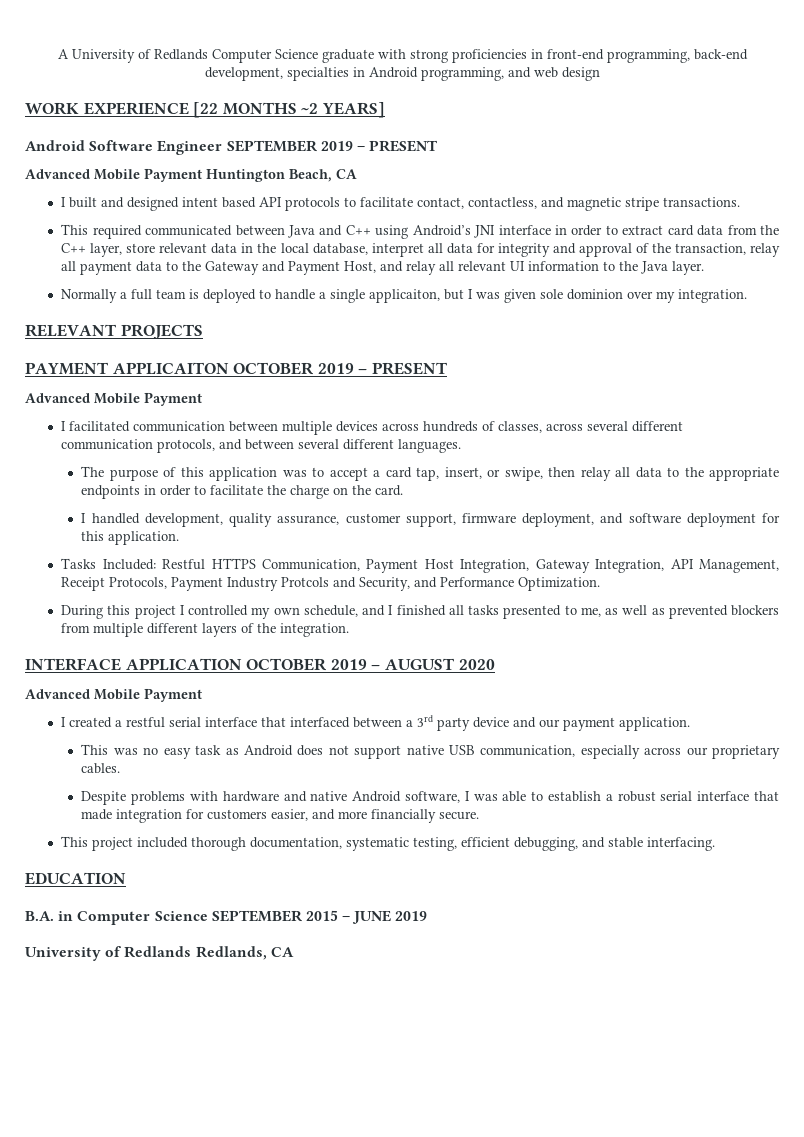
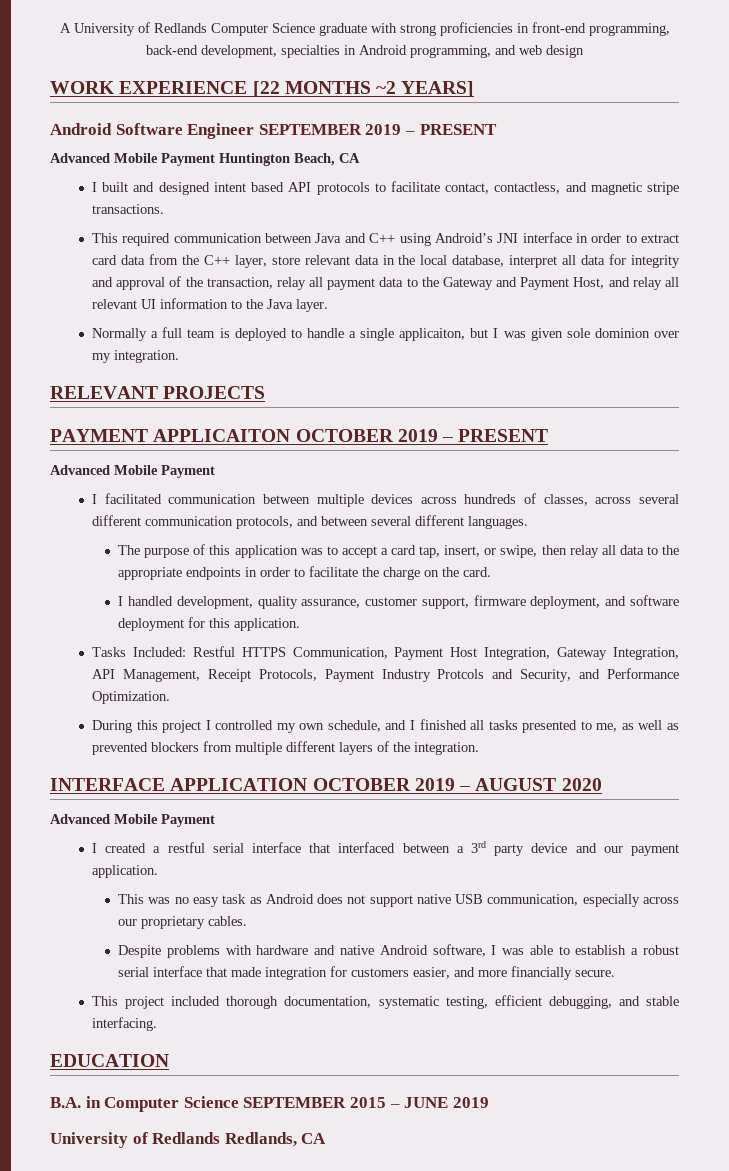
- This required communicated between Java and C++ using Android’s JNI interface in order to extract card data from the C++ layer, store relevant data in the local database, interpret all data for integrity and approval of the transaction, relay all payment data to the Gateway and Payment Host, and relay all relevant UI information to the Java layer.
+ This required communication between Java and C++ using Android’s JNI interface in order to extract card data from the C++ layer, store relevant data in the local database, interpret all data for integrity and approval of the transaction, relay all payment data to the Gateway and Payment Host, and relay all relevant UI information to the Java layer.

